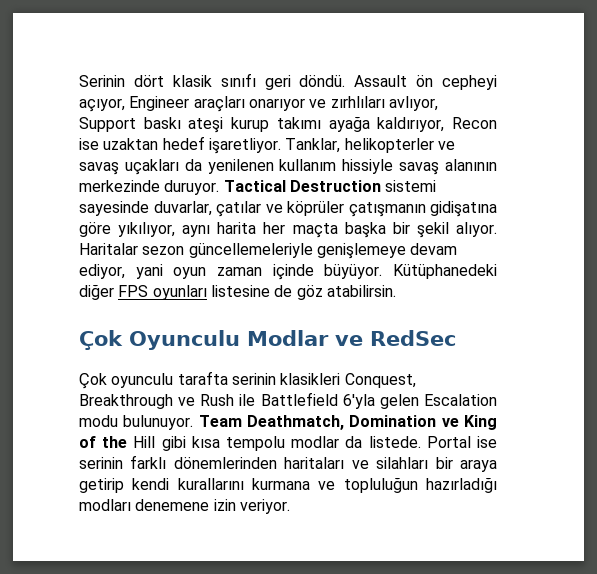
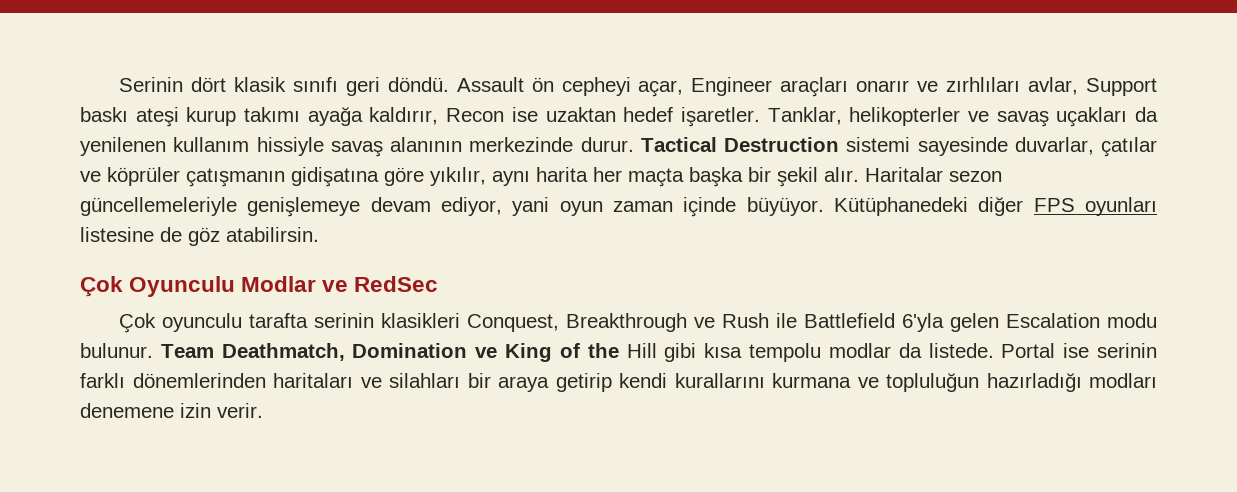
- Assault ön cepheyi açıyor, Engineer araçları onarıyor ve zırhlıları avlıyor, Support baskı ateşi kurup takımı ayağa kaldırıyor, Recon ise uzaktan hedef işaretliyor.
+ Assault ön cepheyi açar, Engineer araçları onarır ve zırhlıları avlar, Support baskı ateşi kurup takımı ayağa kaldırır, Recon ise uzaktan hedef işaretler.
- Tanklar, helikopterler ve savaş uçakları da yenilenen kullanım hissiyle savaş alanının merkezinde duruyor.
+ Tanklar, helikopterler ve savaş uçakları da yenilenen kullanım hissiyle savaş alanının merkezinde durur.
- Tactical Destruction sistemi sayesinde duvarlar, çatılar ve köprüler çatışmanın gidişatına göre yıkılıyor, aynı harita her maçta başka bir şekil alıyor.
+ Tactical Destruction sistemi sayesinde duvarlar, çatılar ve köprüler çatışmanın gidişatına göre yıkılır, aynı harita her maçta başka bir şekil alır.
- Çok oyunculu tarafta serinin klasikleri Conquest, Breakthrough ve Rush ile Battlefield 6'yla gelen Escalation modu bulunuyor.
+ Çok oyunculu tarafta serinin klasikleri Conquest, Breakthrough ve Rush ile Battlefield 6'yla gelen Escalation modu bulunur.
- Portal ise serinin farklı dönemlerinden haritaları ve silahları bir araya getirip kendi kurallarını kurmana ve topluluğun hazırladığı modları denemene izin veriyor.
+ Portal ise serinin farklı dönemlerinden haritaları ve silahları bir araya getirip kendi kurallarını kurmana ve topluluğun hazırladığı modları denemene izin verir.

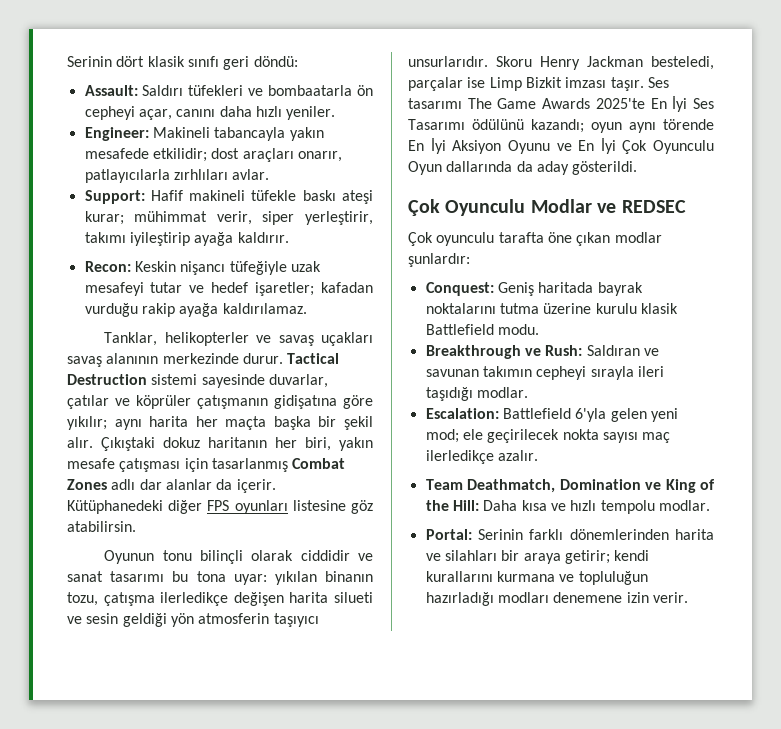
- Serinin dört klasik sınıfı geri döndü. Assault ön cepheyi açar, Engineer araçları onarır ve zırhlıları avlar, Support baskı ateşi kurup takımı ayağa kaldırır, Recon ise uzaktan hedef işaretler. Tanklar, helikopterler ve savaş uçakları da yenilenen kullanım hissiyle savaş alanının merkezinde durur.
+ Serinin dört klasik sınıfı geri döndü:
+ Assault: Saldırı tüfekleri ve bombaatarla ön cepheyi açar, canını daha hızlı yeniler.
+ Engineer: Makineli tabancayla yakın mesafede etkilidir; dost araçları onarır, patlayıcılarla zırhlıları avlar.
+ Support: Hafif makineli tüfekle baskı ateşi kurar; mühimmat verir, siper yerleştirir, takımı iyileştirip ayağa kaldırır.
+ Recon: Keskin nişancı tüfeğiyle uzak mesafeyi tutar ve hedef işaretler; kafadan vurduğu rakip ayağa kaldırılamaz.
+ Tanklar, helikopterler ve savaş uçakları savaş alanının merkezinde durur.
- Tactical Destruction sistemi sayesinde duvarlar, çatılar ve köprüler çatışmanın gidişatına göre yıkılır, aynı harita her maçta başka bir şekil alır.
+ Tactical Destruction sistemi sayesinde duvarlar, çatılar ve köprüler çatışmanın gidişatına göre yıkılır; aynı harita her maçta başka bir şekil alır.
- Haritalar sezon güncellemeleriyle genişlemeye devam ediyor, yani oyun zaman içinde büyüyor.
+ Çıkıştaki dokuz haritanın her biri, yakın mesafe çatışması için tasarlanmış Combat Zones adlı dar alanlar da içerir.
- Kütüphanedeki diğer FPS oyunları listesine de göz atabilirsin.
+ Kütüphanedeki diğer FPS oyunları listesine göz atabilirsin.
+ Oyunun tonu bilinçli olarak ciddidir ve sanat tasarımı bu tona uyar: yıkılan binanın tozu, çatışma ilerledikçe değişen harita silueti ve sesin geldiği yön atmosferin taşıyıcı unsurlarıdır. Skoru Henry Jackman besteledi, parçalar ise Limp Bizkit imzası taşır. Ses tasarımı The Game Awards 2025'te En İyi Ses Tasarımı ödülünü kazandı; oyun aynı törende En İyi Aksiyon Oyunu ve En İyi Çok Oyunculu Oyun dallarında da aday gösterildi.
- Çok Oyunculu Modlar ve RedSec
+ Çok Oyunculu Modlar ve REDSEC
- Çok oyunculu tarafta serinin klasikleri Conquest, Breakthrough ve Rush ile Battlefield 6'yla gelen Escalation modu bulunur. Team Deathmatch, Domination ve King of the Hill gibi kısa tempolu modlar da listede. Portal ise serinin farklı dönemlerinden haritaları ve silahları bir araya getirip kendi kurallarını kurmana ve topluluğun hazırladığı modları denemene izin verir.
+ Çok oyunculu tarafta öne çıkan modlar şunlardır:
+ Conquest: Geniş haritada bayrak noktalarını tutma üzerine kurulu klasik Battlefield modu.
+ Breakthrough ve Rush: Saldıran ve savunan takımın cepheyi sırayla ileri taşıdığı modlar.
+ Escalation: Battlefield 6'yla gelen yeni mod; ele geçirilecek nokta sayısı maç ilerledikçe azalır.
+ Team Deathmatch, Domination ve King of the Hill: Daha kısa ve hızlı tempolu modlar.
+ Portal: Serinin farklı dönemlerinden harita ve silahları bir araya getirir; kendi kurallarını kurmana ve topluluğun hazırladığı modları denemene izin verir.

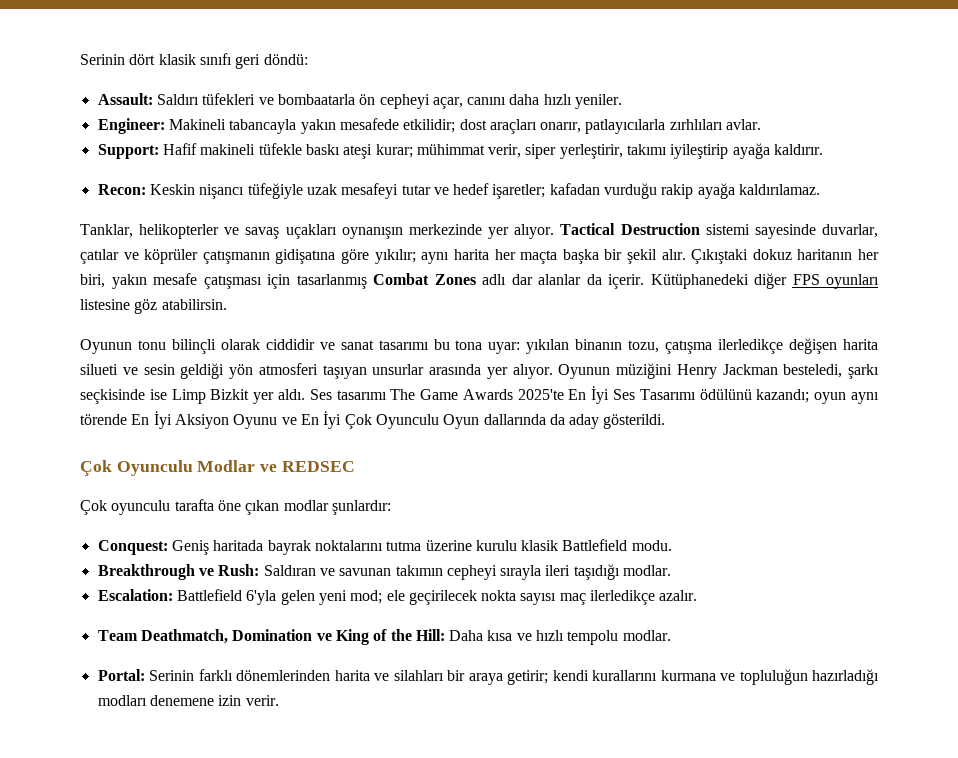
- Tanklar, helikopterler ve savaş uçakları savaş alanının merkezinde durur.
+ Tanklar, helikopterler ve savaş uçakları oynanışın merkezinde yer alıyor.
- Oyunun tonu bilinçli olarak ciddidir ve sanat tasarımı bu tona uyar: yıkılan binanın tozu, çatışma ilerledikçe değişen harita silueti ve sesin geldiği yön atmosferin taşıyıcı unsurlarıdır. Skoru Henry Jackman besteledi, parçalar ise Limp Bizkit imzası taşır.
+ Oyunun tonu bilinçli olarak ciddidir ve sanat tasarımı bu tona uyar: yıkılan binanın tozu, çatışma ilerledikçe değişen harita silueti ve sesin geldiği yön atmosferi taşıyan unsurlar arasında yer alıyor. Oyunun müziğini Henry Jackman besteledi, şarkı seçkisinde ise Limp Bizkit yer aldı.

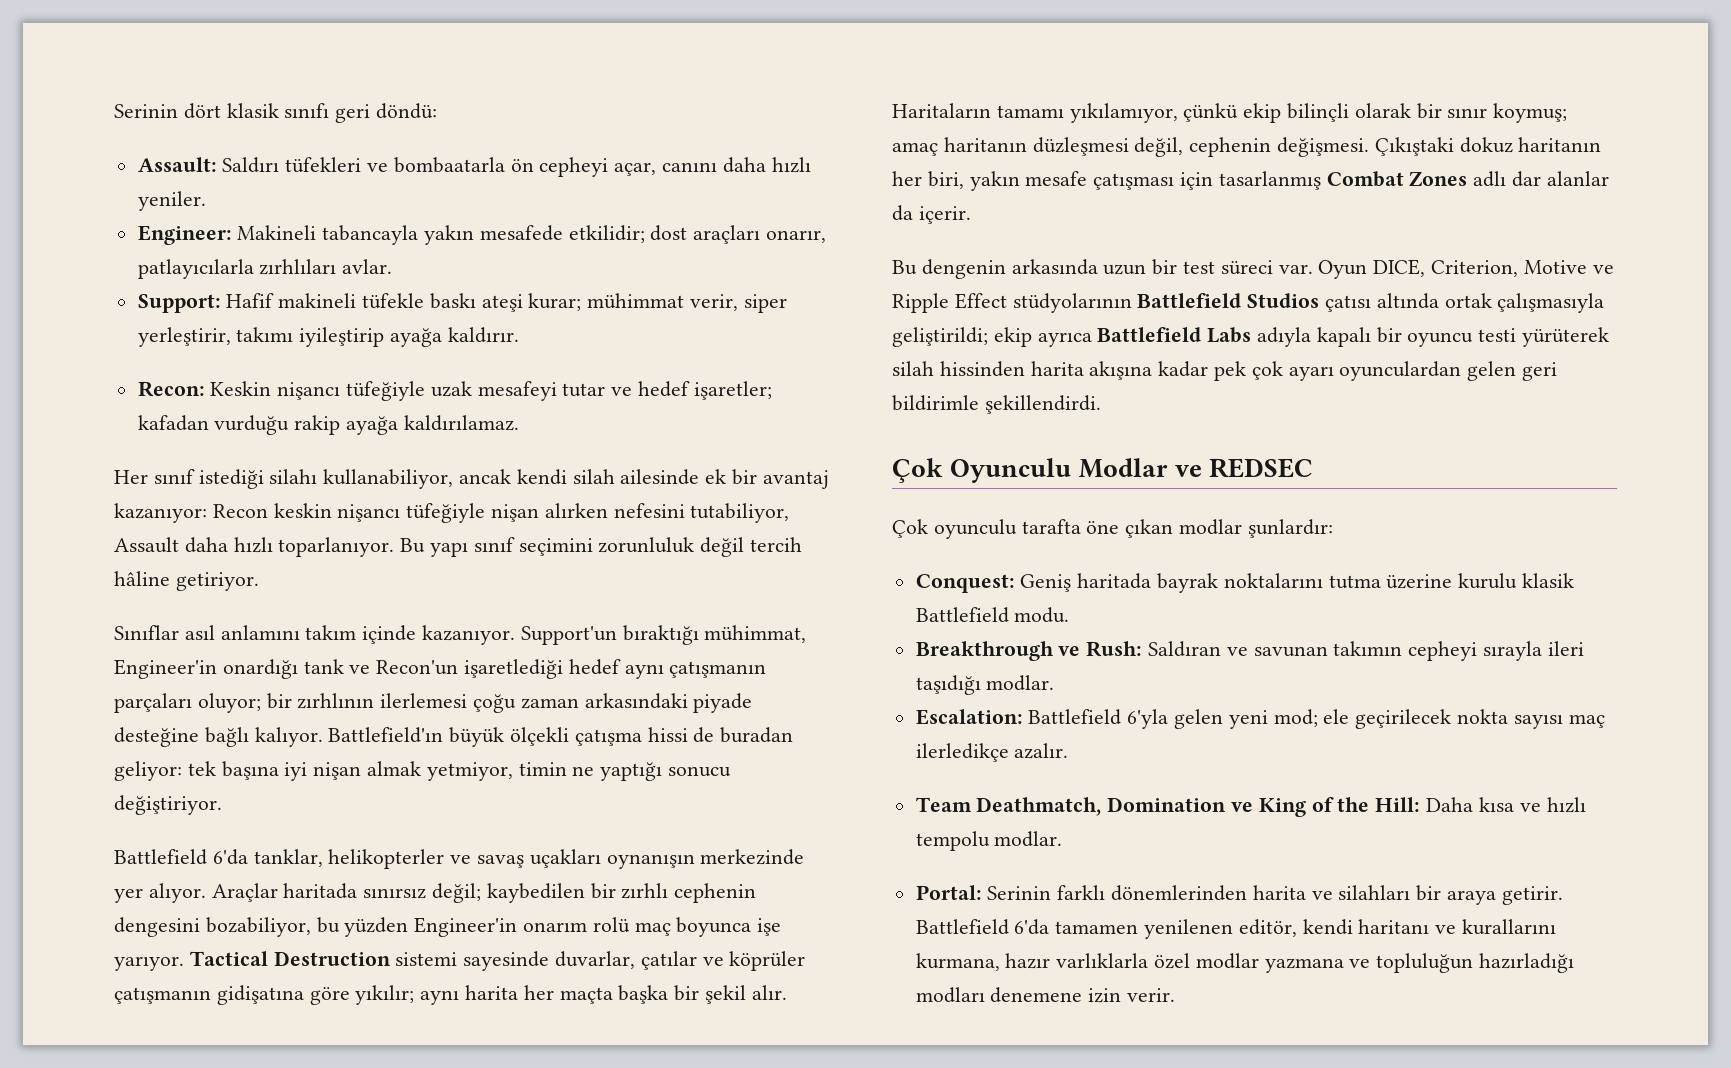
- Tanklar, helikopterler ve savaş uçakları oynanışın merkezinde yer alıyor.
+ Her sınıf istediği silahı kullanabiliyor, ancak kendi silah ailesinde ek bir avantaj kazanıyor: Recon keskin nişancı tüfeğiyle nişan alırken nefesini tutabiliyor, Assault daha hızlı toparlanıyor. Bu yapı sınıf seçimini zorunluluk değil tercih hâline getiriyor.
+ Sınıflar asıl anlamını takım içinde kazanıyor. Support'un bıraktığı mühimmat, Engineer'in onardığı tank ve Recon'un işaretlediği hedef aynı çatışmanın parçaları oluyor; bir zırhlının ilerlemesi çoğu zaman arkasındaki piyade desteğine bağlı kalıyor. Battlefield'ın büyük ölçekli çatışma hissi de buradan geliyor: tek başına iyi nişan almak yetmiyor, timin ne yaptığı sonucu değiştiriyor.
+ Battlefield 6'da tanklar, helikopterler ve savaş uçakları oynanışın merkezinde yer alıyor.
+ Araçlar haritada sınırsız değil; kaybedilen bir zırhlı cephenin dengesini bozabiliyor, bu yüzden Engineer'in onarım rolü maç boyunca işe yarıyor.
+ Haritaların tamamı yıkılamıyor, çünkü ekip bilinçli olarak bir sınır koymuş; amaç haritanın düzleşmesi değil, cephenin değişmesi.
- Çıkıştaki dokuz haritanın her biri, yakın mesafe çatışması için tasarlanmış Combat Zones adlı dar alanlar da içerir. Kütüphanedeki diğer FPS oyunları listesine göz atabilirsin.
- Oyunun tonu bilinçli olarak ciddidir ve sanat tasarımı bu tona uyar: yıkılan binanın tozu, çatışma ilerledikçe değişen harita silueti ve sesin geldiği yön atmosferi taşıyan unsurlar arasında yer alıyor. Oyunun müziğini Henry Jackman besteledi, şarkı seçkisinde ise Limp Bizkit yer aldı. Ses tasarımı The Game Awards 2025'te En İyi Ses Tasarımı ödülünü kazandı; oyun aynı törende En İyi Aksiyon Oyunu ve En İyi Çok Oyunculu Oyun dallarında da aday gösterildi.
+ Çıkıştaki dokuz haritanın her biri, yakın mesafe çatışması için tasarlanmış Combat Zones adlı dar alanlar da içerir.
+ Bu dengenin arkasında uzun bir test süreci var. Oyun DICE, Criterion, Motive ve Ripple Effect stüdyolarının Battlefield Studios çatısı altında ortak çalışmasıyla geliştirildi; ekip ayrıca Battlefield Labs adıyla kapalı bir oyuncu testi yürüterek silah hissinden harita akışına kadar pek çok ayarı oyunculardan gelen geri bildirimle şekillendirdi.
- Portal: Serinin farklı dönemlerinden harita ve silahları bir araya getirir; kendi kurallarını kurmana ve topluluğun hazırladığı modları denemene izin verir.
+ Portal: Serinin farklı dönemlerinden harita ve silahları bir araya getirir. Battlefield 6'da tamamen yenilenen editör, kendi haritanı ve kurallarını kurmana, hazır varlıklarla özel modlar yazmana ve topluluğun hazırladığı modları denemene izin verir.

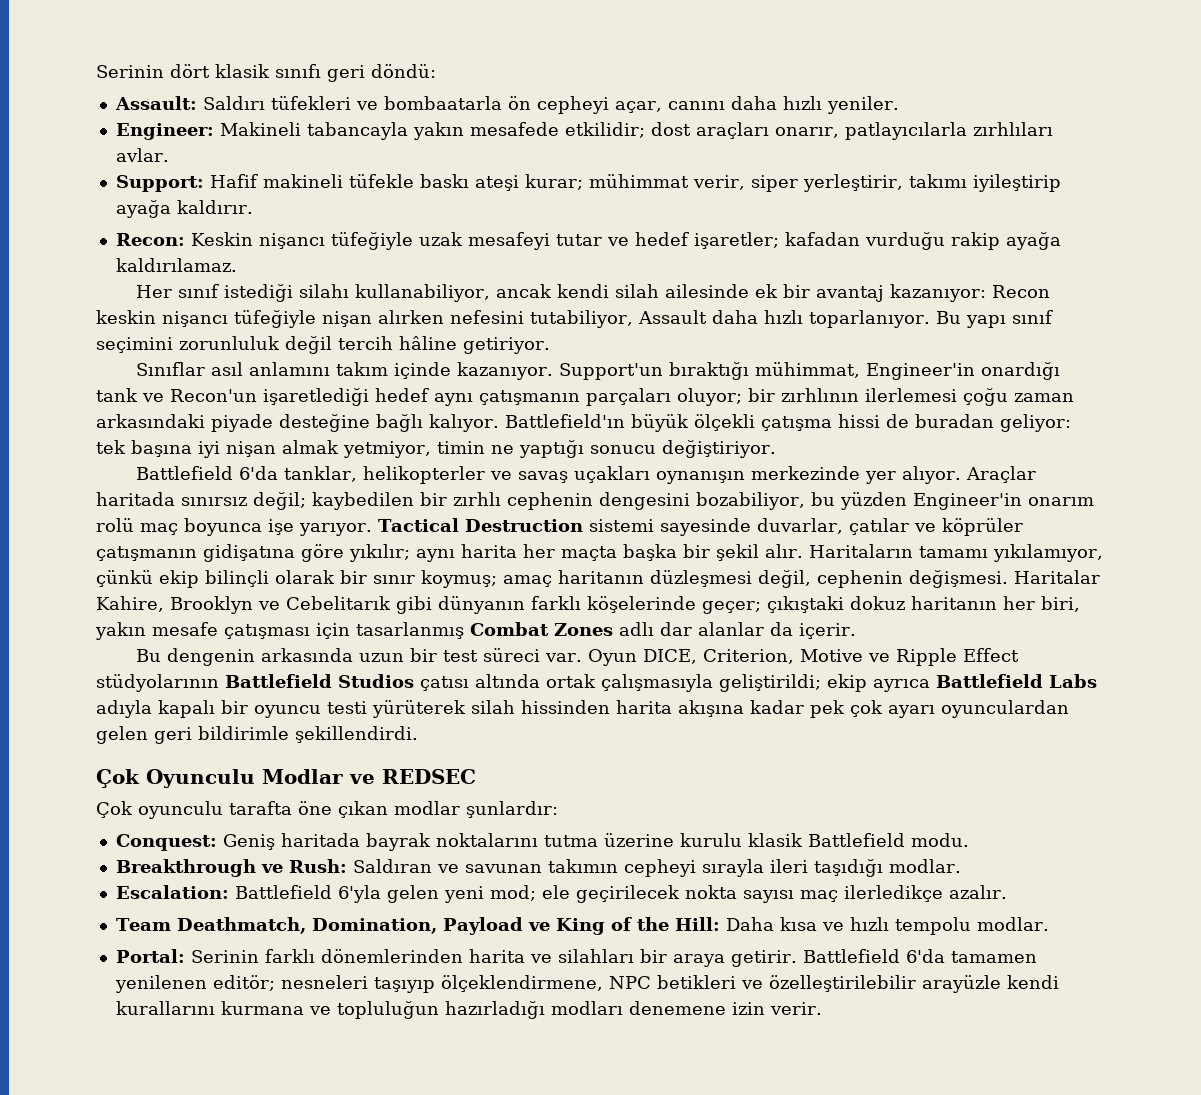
- Çıkıştaki dokuz haritanın her biri, yakın mesafe çatışması için tasarlanmış Combat Zones adlı dar alanlar da içerir.
+ Haritalar Kahire, Brooklyn ve Cebelitarık gibi dünyanın farklı köşelerinde geçer; çıkıştaki dokuz haritanın her biri, yakın mesafe çatışması için tasarlanmış Combat Zones adlı dar alanlar da içerir.
- Team Deathmatch, Domination ve King of the Hill: Daha kısa ve hızlı tempolu modlar.
+ Team Deathmatch, Domination, Payload ve King of the Hill: Daha kısa ve hızlı tempolu modlar.
- Battlefield 6'da tamamen yenilenen editör, kendi haritanı ve kurallarını kurmana, hazır varlıklarla özel modlar yazmana ve topluluğun hazırladığı modları denemene izin verir.
+ Battlefield 6'da tamamen yenilenen editör; nesneleri taşıyıp ölçeklendirmene, NPC betikleri ve özelleştirilebilir arayüzle kendi kurallarını kurmana ve topluluğun hazırladığı modları denemene izin verir.

